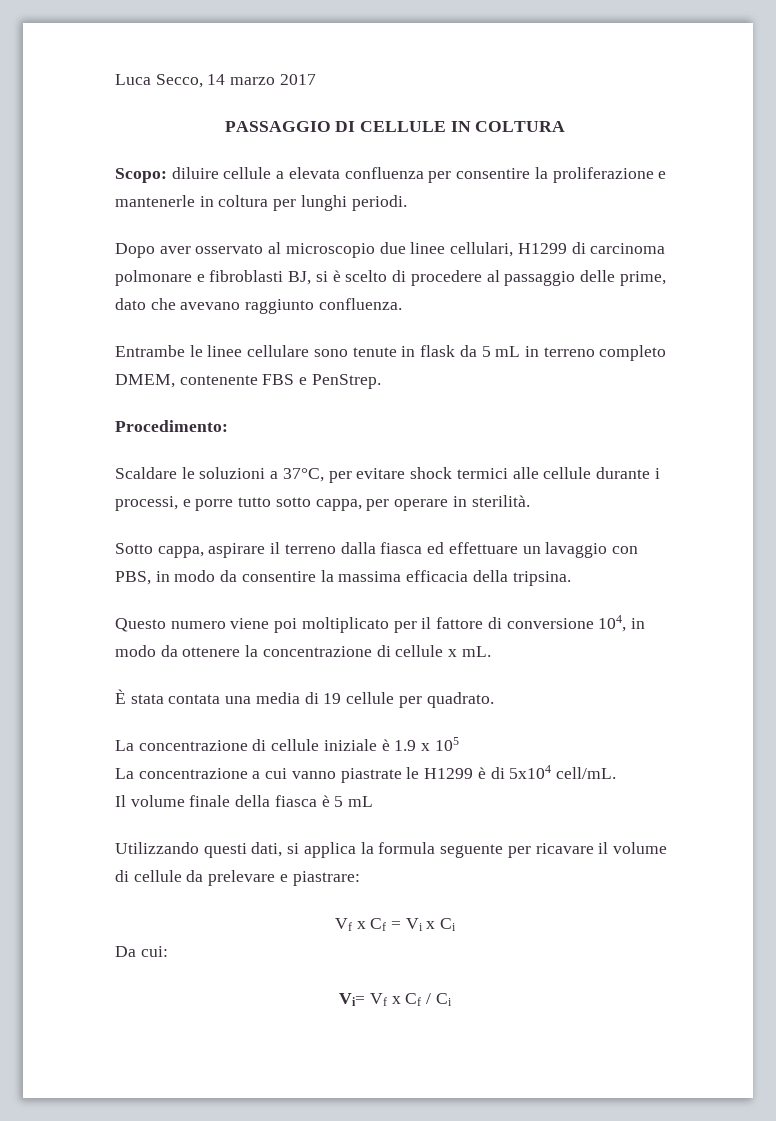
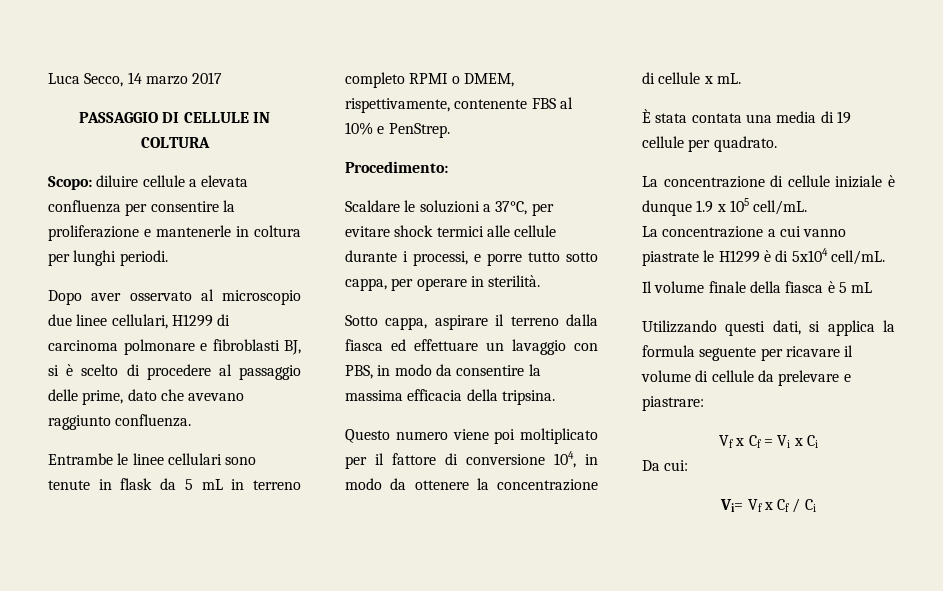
- Entrambe le linee cellulare sono tenute in flask da 5 mL in terreno completo DMEM, contenente FBS e PenStrep.
+ Entrambe le linee cellulari sono tenute in flask da 5 mL in terreno completo RPMI o DMEM, rispettivamente, contenente FBS al 10% e PenStrep.
- La concentrazione di cellule iniziale è 1.9 x 105
+ La concentrazione di cellule iniziale è dunque 1.9 x 105 cell/mL.

